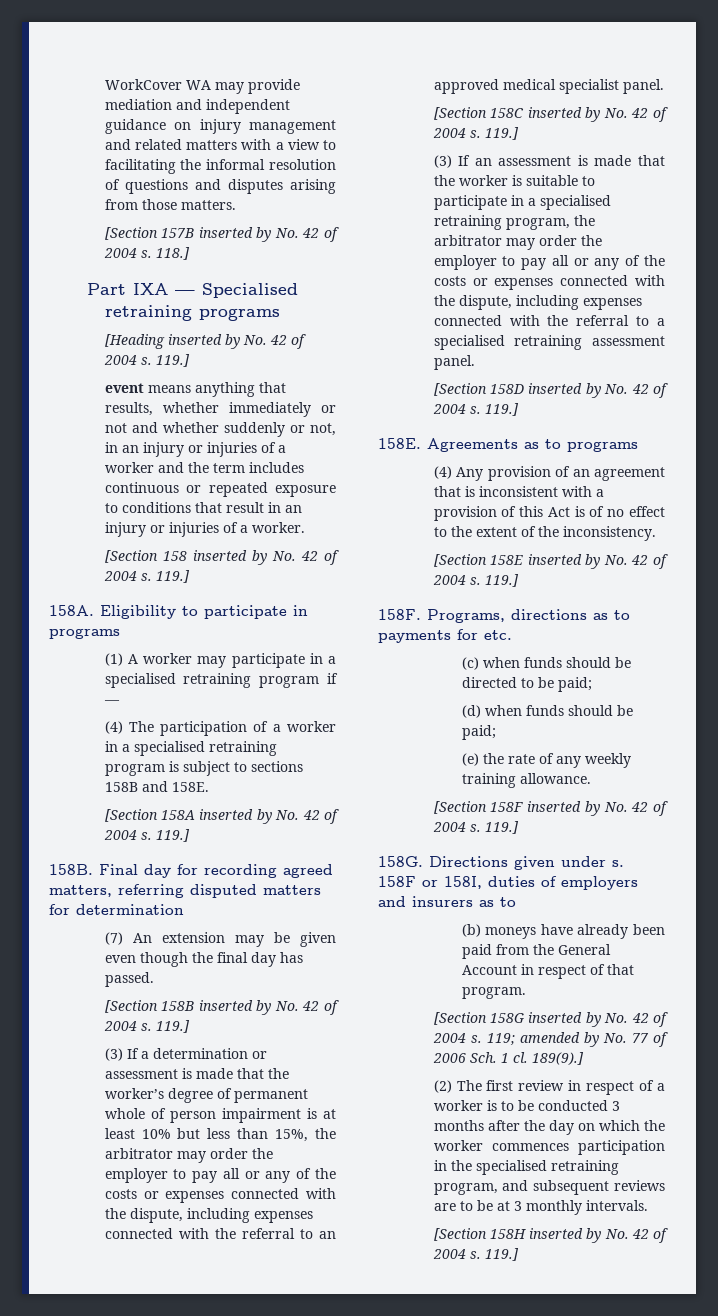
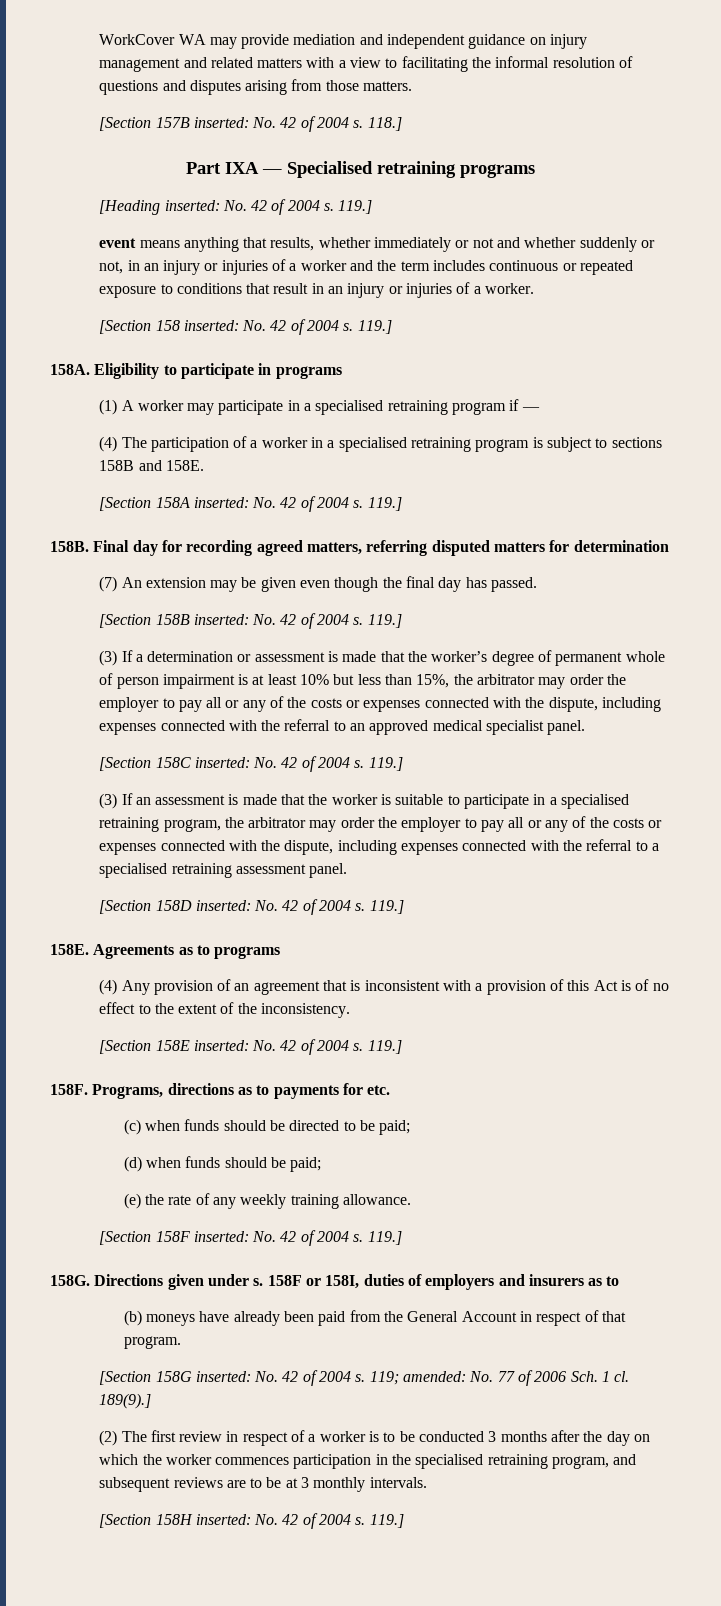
- [Section 157B inserted by No. 42 of 2004 s.
+ [Section 157B inserted: No. 42 of 2004 s.
- [Heading inserted by No. 42 of 2004 s.
+ [Heading inserted: No. 42 of 2004 s.
- [Section 158 inserted by No. 42 of 2004 s.
+ [Section 158 inserted: No. 42 of 2004 s.
- [Section 158A inserted by No. 42 of 2004 s.
+ [Section 158A inserted: No. 42 of 2004 s.
- [Section 158B inserted by No. 42 of 2004 s.
+ [Section 158B inserted: No. 42 of 2004 s.
- [Section 158C inserted by No. 42 of 2004 s.
+ [Section 158C inserted: No. 42 of 2004 s.
- [Section 158D inserted by No. 42 of 2004 s.
+ [Section 158D inserted: No. 42 of 2004 s.
- [Section 158E inserted by No. 42 of 2004 s.
+ [Section 158E inserted: No. 42 of 2004 s.
- [Section 158F inserted by No. 42 of 2004 s.
+ [Section 158F inserted: No. 42 of 2004 s.
- [Section 158G inserted by No. 42 of 2004 s.
+ [Section 158G inserted: No. 42 of 2004 s.
- 119; amended by No. 77 of 2006 Sch. 1 cl.
+ 119; amended: No. 77 of 2006 Sch. 1 cl.
- [Section 158H inserted by No. 42 of 2004 s.
+ [Section 158H inserted: No. 42 of 2004 s.

